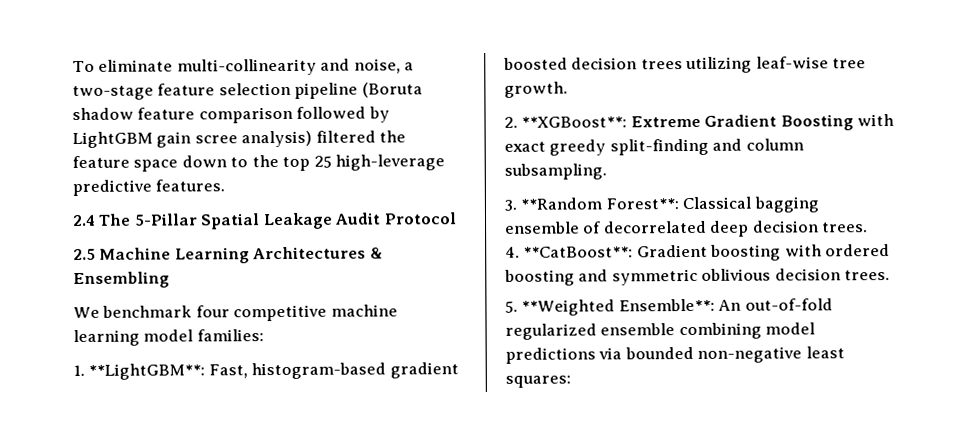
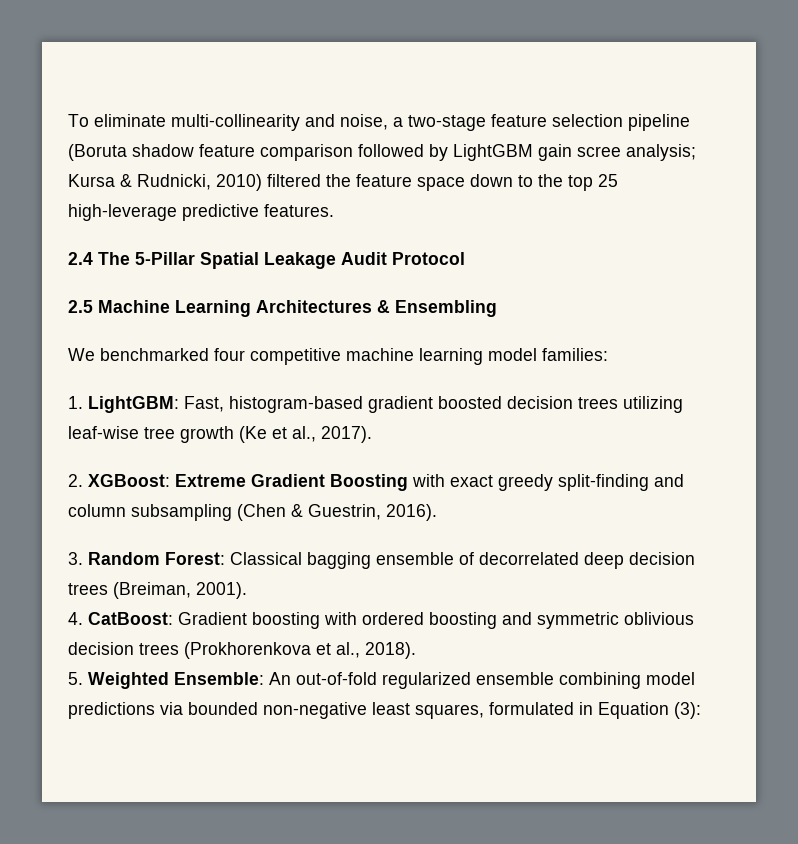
- To eliminate multi-collinearity and noise, a two-stage feature selection pipeline (Boruta shadow feature comparison followed by LightGBM gain scree analysis) filtered the feature space down to the top 25 high-leverage predictive features.
+ To eliminate multi-collinearity and noise, a two-stage feature selection pipeline (Boruta shadow feature comparison followed by LightGBM gain scree analysis; Kursa & Rudnicki, 2010) filtered the feature space down to the top 25 high-leverage predictive features.
- We benchmark four competitive machine learning model families:
+ We benchmarked four competitive machine learning model families:
- 1. **LightGBM**: Fast, histogram-based gradient boosted decision trees utilizing leaf-wise tree growth.
+ 1. LightGBM: Fast, histogram-based gradient boosted decision trees utilizing leaf-wise tree growth (Ke et al., 2017).
- 2. **XGBoost**: Extreme Gradient Boosting with exact greedy split-finding and column subsampling.
+ 2. XGBoost: Extreme Gradient Boosting with exact greedy split-finding and column subsampling (Chen & Guestrin, 2016).
- 3. **Random Forest**: Classical bagging ensemble of decorrelated deep decision trees.
+ 3. Random Forest: Classical bagging ensemble of decorrelated deep decision trees (Breiman, 2001).
- 4. **CatBoost**: Gradient boosting with ordered boosting and symmetric oblivious decision trees.
+ 4. CatBoost: Gradient boosting with ordered boosting and symmetric oblivious decision trees (Prokhorenkova et al., 2018).
- 5. **Weighted Ensemble**: An out-of-fold regularized ensemble combining model predictions via bounded non-negative least squares:
+ 5. Weighted Ensemble: An out-of-fold regularized ensemble combining model predictions via bounded non-negative least squares, formulated in Equation (3):

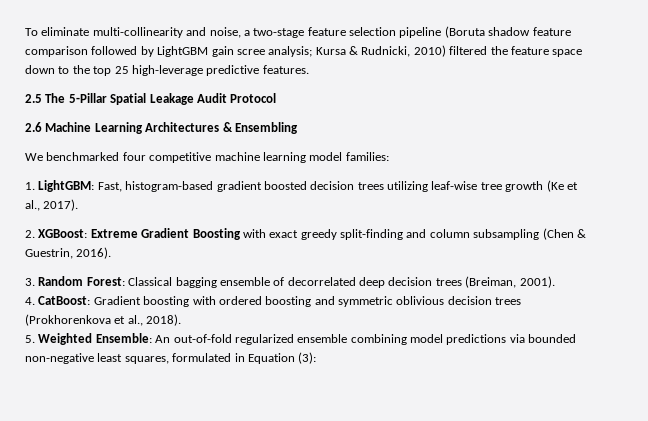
- 2.4 The 5-Pillar Spatial Leakage Audit Protocol
+ 2.5 The 5-Pillar Spatial Leakage Audit Protocol
- 2.5 Machine Learning Architectures & Ensembling
+ 2.6 Machine Learning Architectures & Ensembling

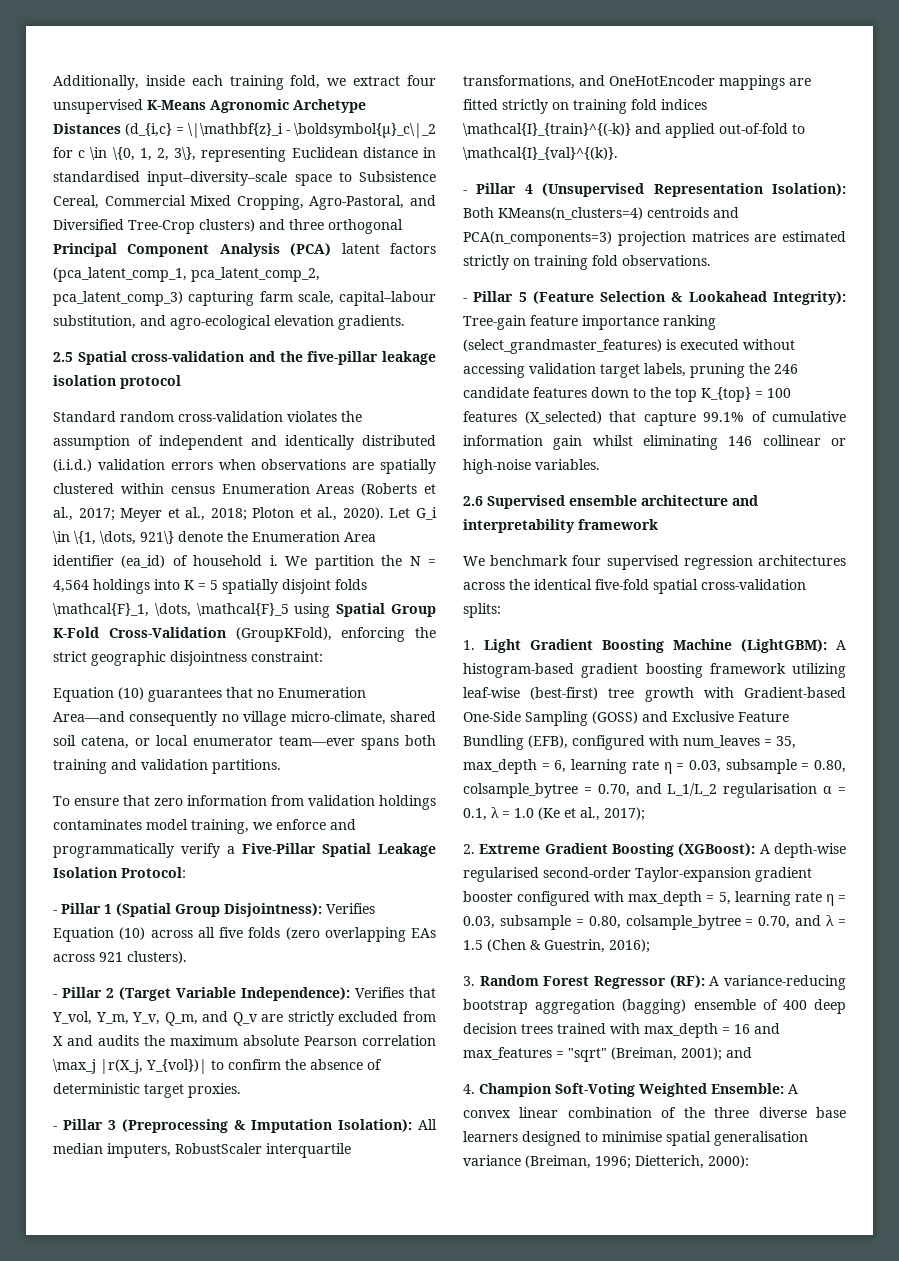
- To eliminate multi-collinearity and noise, a two-stage feature selection pipeline (Boruta shadow feature comparison followed by LightGBM gain scree analysis; Kursa & Rudnicki, 2010) filtered the feature space down to the top 25 high-leverage predictive features.
- 2.5 The 5-Pillar Spatial Leakage Audit Protocol
- 2.6 Machine Learning Architectures & Ensembling
- We benchmarked four competitive machine learning model families:
- 1. LightGBM: Fast, histogram-based gradient boosted decision trees utilizing leaf-wise tree growth (Ke et al., 2017).
+ Additionally, inside each training fold, we extract four unsupervised K-Means Agronomic Archetype Distances (d_{i,c} = \|\mathbf{z}_i - \boldsymbol{μ}_c\|_2 for c \in \{0, 1, 2, 3\}, representing Euclidean distance in standardised input–diversity–scale space to Subsistence Cereal, Commercial Mixed Cropping, Agro-Pastoral, and Diversified Tree-Crop clusters) and three orthogonal Principal Component Analysis (PCA) latent factors (pca_latent_comp_1, pca_latent_comp_2, pca_latent_comp_3) capturing farm scale, capital–labour substitution, and agro-ecological elevation gradients.
+ 2.5 Spatial cross-validation and the five-pillar leakage isolation protocol
+ Standard random cross-validation violates the assumption of independent and identically distributed (i.i.d.) validation errors when observations are spatially clustered within census Enumeration Areas (Roberts et al., 2017; Meyer et al., 2018; Ploton et al., 2020). Let G_i \in \{1, \dots, 921\} denote the Enumeration Area identifier (ea_id) of household i. We partition the N = 4,564 holdings into K = 5 spatially disjoint folds \mathcal{F}_1, \dots, \mathcal{F}_5 using Spatial Group K-Fold Cross-Validation (GroupKFold), enforcing the strict geographic disjointness constraint:
+ Equation (10) guarantees that no Enumeration Area—and consequently no village micro-climate, shared soil catena, or local enumerator team—ever spans both training and validation partitions.
+ To ensure that zero information from validation holdings contaminates model training, we enforce and programmatically verify a Five-Pillar Spatial Leakage Isolation Protocol:
+ - Pillar 1 (Spatial Group Disjointness): Verifies Equation (10) across all five folds (zero overlapping EAs across 921 clusters).
+ - Pillar 2 (Target Variable Independence): Verifies that Y_vol, Y_m, Y_v, Q_m, and Q_v are strictly excluded from X and audits the maximum absolute Pearson correlation \max_j |r(X_j, Y_{vol})| to confirm the absence of deterministic target proxies.
+ - Pillar 3 (Preprocessing & Imputation Isolation): All median imputers, RobustScaler interquartile transformations, and OneHotEncoder mappings are fitted strictly on training fold indices \mathcal{I}_{train}^{(-k)} and applied out-of-fold to \mathcal{I}_{val}^{(k)}.
+ - Pillar 4 (Unsupervised Representation Isolation): Both KMeans(n_clusters=4) centroids and PCA(n_components=3) projection matrices are estimated strictly on training fold observations.
+ - Pillar 5 (Feature Selection & Lookahead Integrity): Tree-gain feature importance ranking (select_grandmaster_features) is executed without accessing validation target labels, pruning the 246 candidate features down to the top K_{top} = 100 features (X_selected) that capture 99.1% of cumulative information gain whilst eliminating 146 collinear or high-noise variables.
+ 2.6 Supervised ensemble architecture and interpretability framework
+ We benchmark four supervised regression architectures across the identical five-fold spatial cross-validation splits:
+ 1. Light Gradient Boosting Machine (LightGBM): A histogram-based gradient boosting framework utilizing leaf-wise (best-first) tree growth with Gradient-based One-Side Sampling (GOSS) and Exclusive Feature Bundling (EFB), configured with num_leaves = 35, max_depth = 6, learning rate η = 0.03, subsample = 0.80, colsample_bytree = 0.70, and L_1/L_2 regularisation α = 0.1, λ = 1.0 (Ke et al., 2017);
- 2. XGBoost: Extreme Gradient Boosting with exact greedy split-finding and column subsampling (Chen & Guestrin, 2016).
+ 2. Extreme Gradient Boosting (XGBoost): A depth-wise regularised second-order Taylor-expansion gradient booster configured with max_depth = 5, learning rate η = 0.03, subsample = 0.80, colsample_bytree = 0.70, and λ = 1.5 (Chen & Guestrin, 2016);
- 3. Random Forest: Classical bagging ensemble of decorrelated deep decision trees (Breiman, 2001).
- 4. CatBoost: Gradient boosting with ordered boosting and symmetric oblivious decision trees (Prokhorenkova et al., 2018).
- 5. Weighted Ensemble: An out-of-fold regularized ensemble combining model predictions via bounded non-negative least squares, formulated in Equation (3):
+ 3. Random Forest Regressor (RF): A variance-reducing bootstrap aggregation (bagging) ensemble of 400 deep decision trees trained with max_depth = 16 and max_features = "sqrt" (Breiman, 2001); and
+ 4. Champion Soft-Voting Weighted Ensemble: A convex linear combination of the three diverse base learners designed to minimise spatial generalisation variance (Breiman, 1996; Dietterich, 2000):

